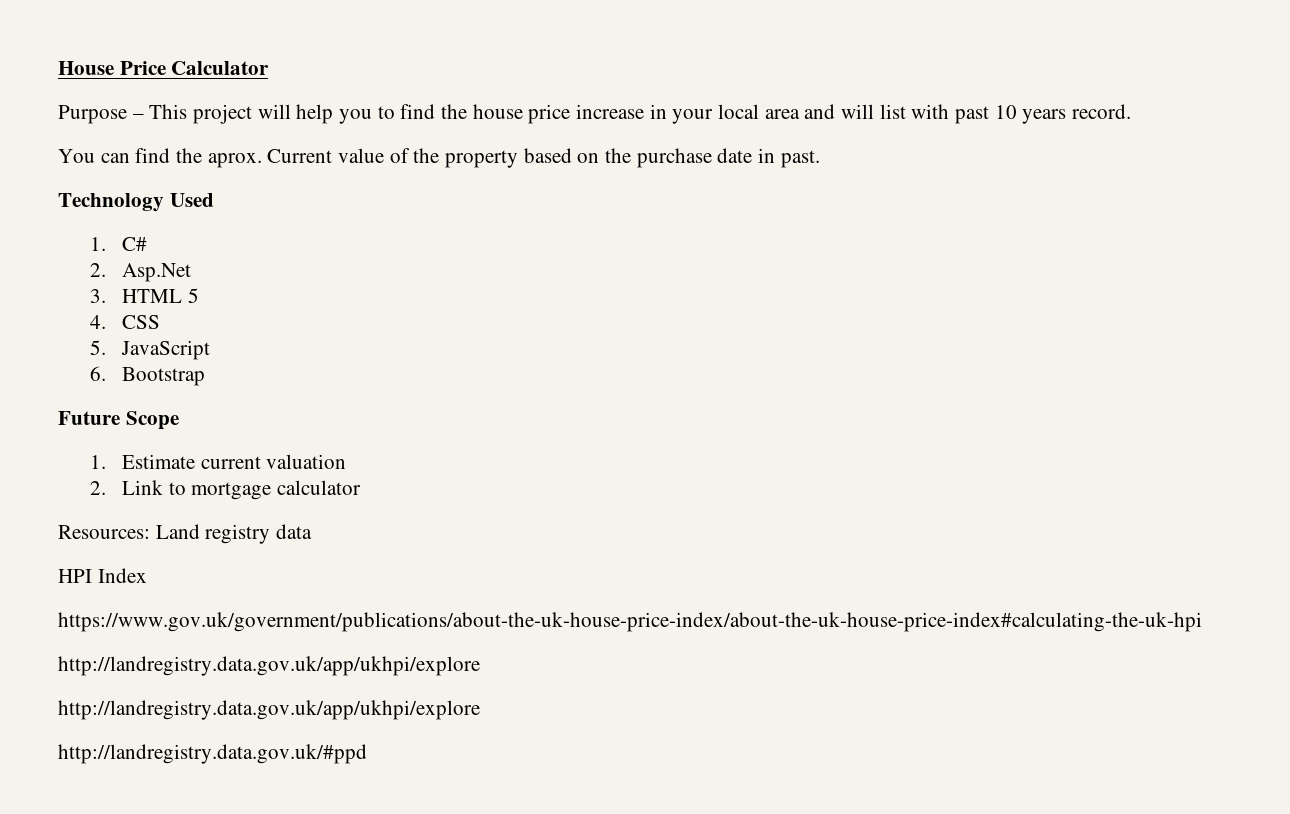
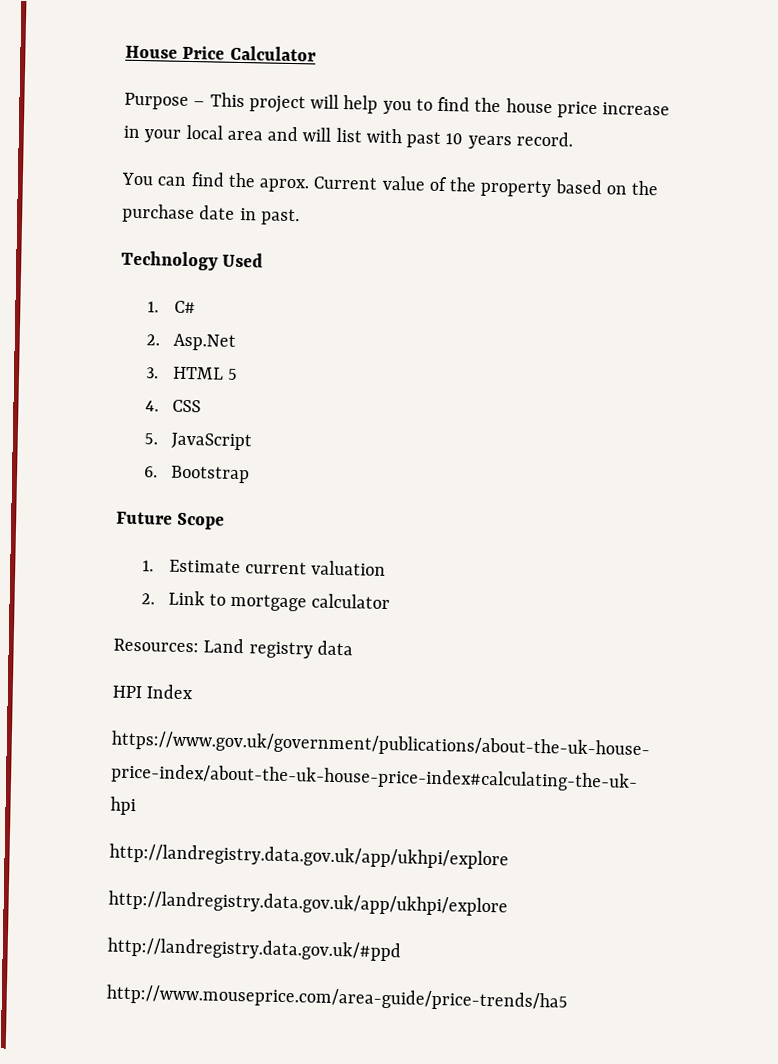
+ http://www.mouseprice.com/area-guide/price-trends/ha5

